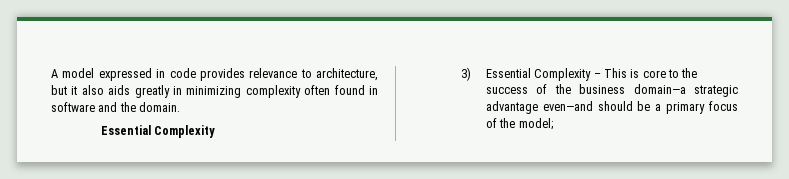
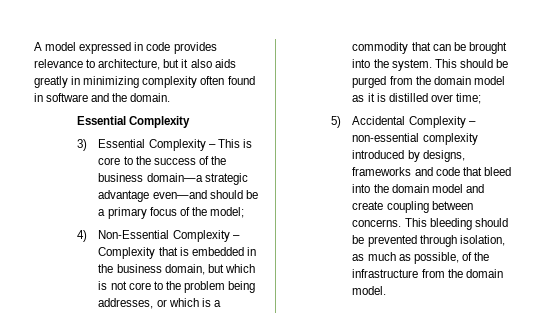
+ 4) Non-Essential Complexity – Complexity that is embedded in the business domain, but which is not core to the problem being addresses, or which is a commodity that can be brought into the system. This should be purged from the domain model as it is distilled over time;
+ 5) Accidental Complexity – non-essential complexity introduced by designs, frameworks and code that bleed into the domain model and create coupling between concerns. This bleeding should be prevented through isolation, as much as possible, of the infrastructure from the domain model.

